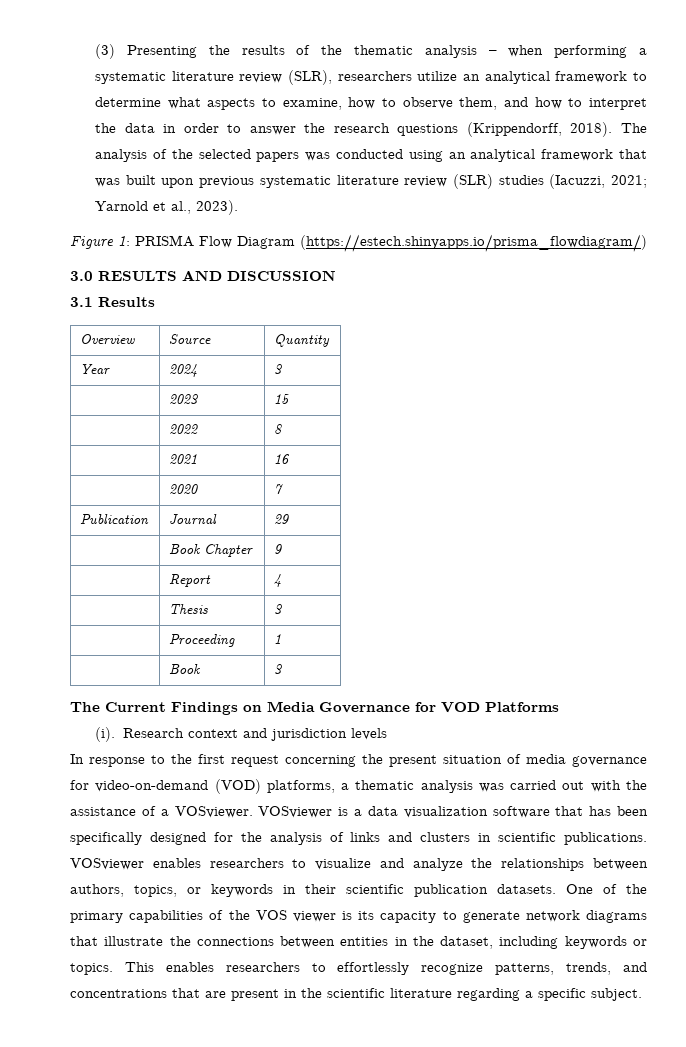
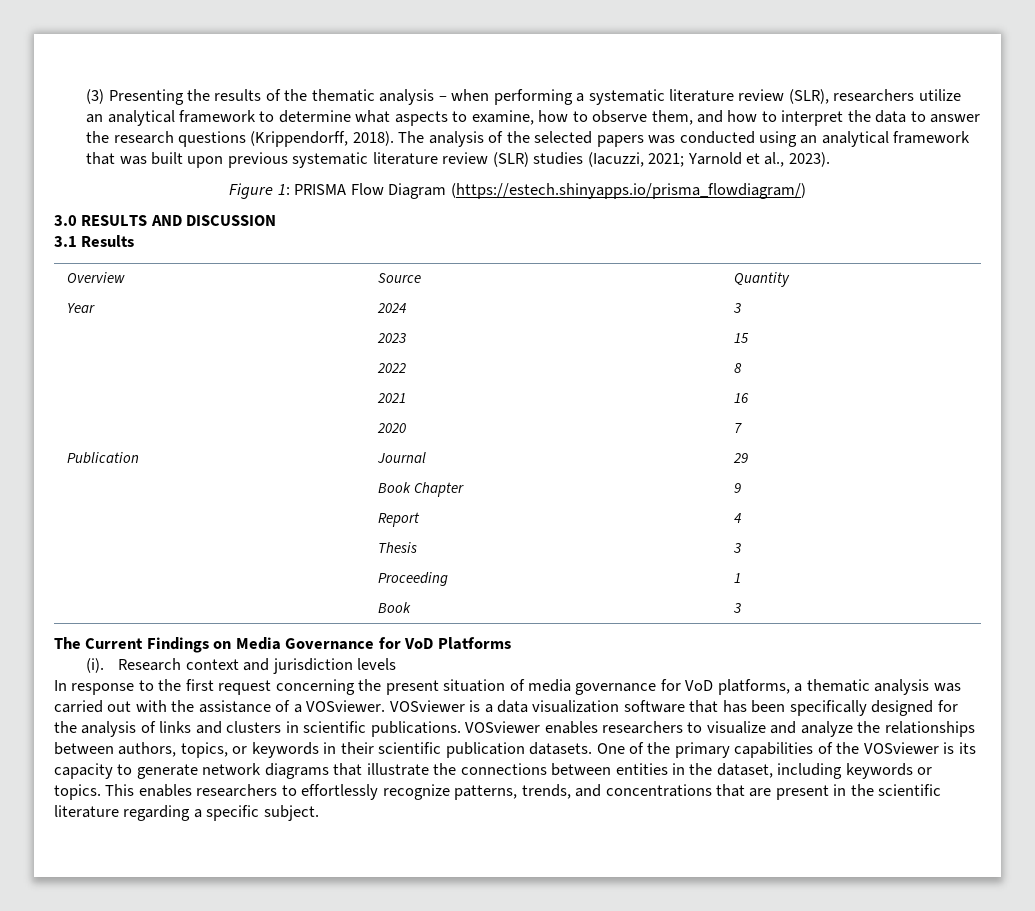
- (3) Presenting the results of the thematic analysis – when performing a systematic literature review (SLR), researchers utilize an analytical framework to determine what aspects to examine, how to observe them, and how to interpret the data in order to answer the research questions (Krippendorff, 2018).
+ (3) Presenting the results of the thematic analysis – when performing a systematic literature review (SLR), researchers utilize an analytical framework to determine what aspects to examine, how to observe them, and how to interpret the data to answer the research questions (Krippendorff, 2018).
- The Current Findings on Media Governance for VOD Platforms
+ The Current Findings on Media Governance for VoD Platforms
- In response to the first request concerning the present situation of media governance for video-on-demand (VOD) platforms, a thematic analysis was carried out with the assistance of a VOSviewer.
+ In response to the first request concerning the present situation of media governance for VoD platforms, a thematic analysis was carried out with the assistance of a VOSviewer.
- One of the primary capabilities of the VOS viewer is its capacity to generate network diagrams that illustrate the connections between entities in the dataset, including keywords or topics.
+ One of the primary capabilities of the VOSviewer is its capacity to generate network diagrams that illustrate the connections between entities in the dataset, including keywords or topics.

